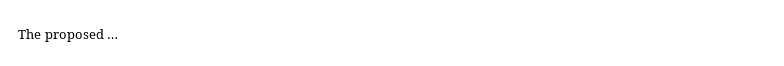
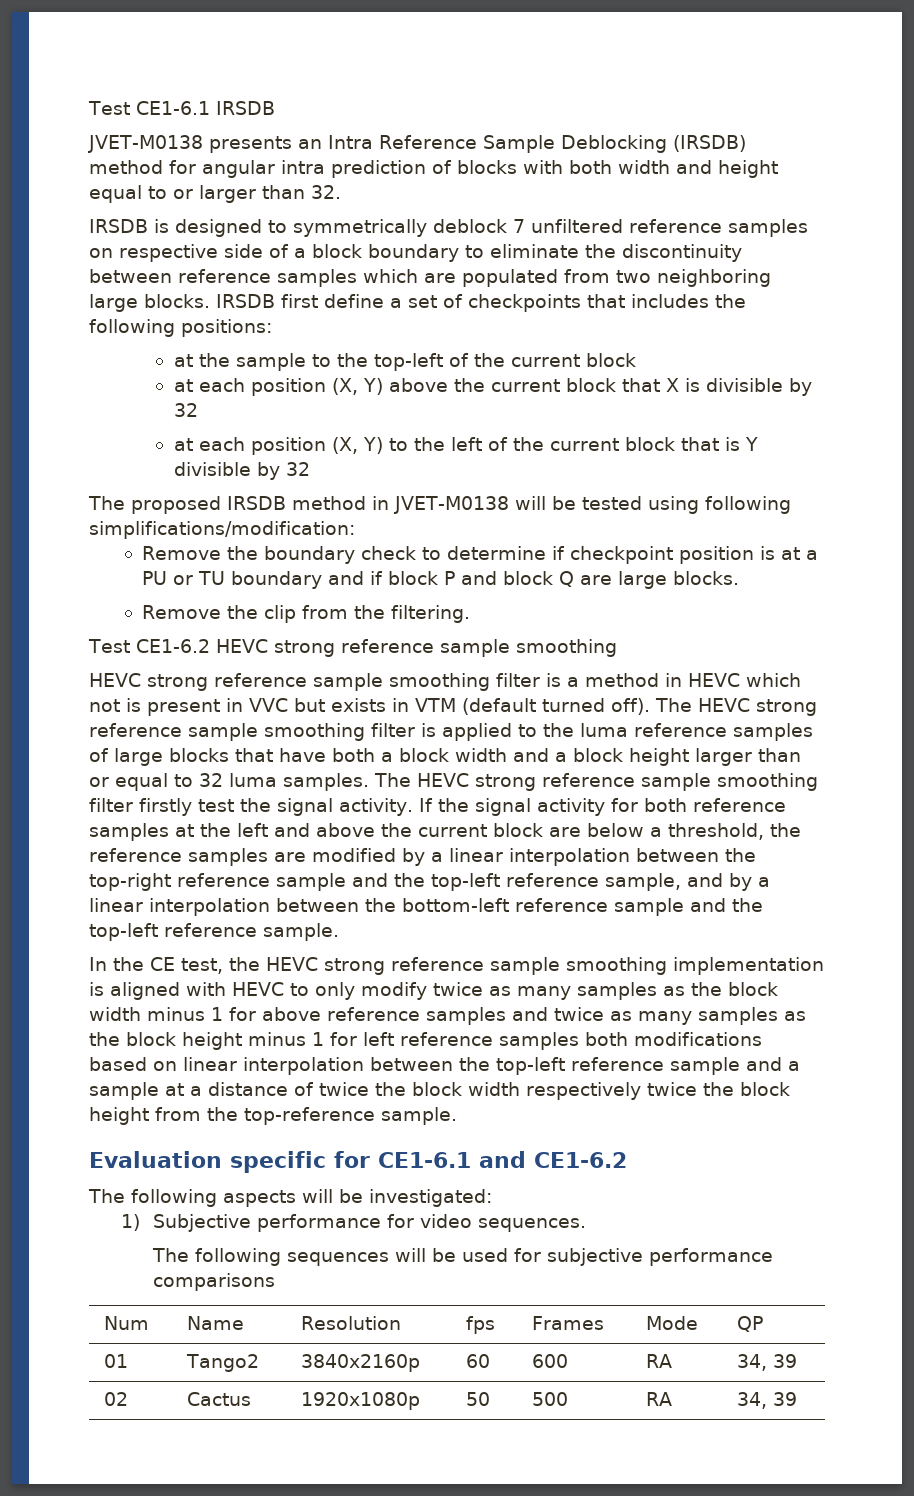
- The proposed …
+ Test CE1-6.1 IRSDB
+ JVET-M0138 presents an Intra Reference Sample Deblocking (IRSDB) method for angular intra prediction of blocks with both width and height equal to or larger than 32.
+ IRSDB is designed to symmetrically deblock 7 unfiltered reference samples on respective side of a block boundary to eliminate the discontinuity between reference samples which are populated from two neighboring large blocks. IRSDB first define a set of checkpoints that includes the following positions:
+ at the sample to the top-left of the current block
+ at each position (X, Y) above the current block that X is divisible by 32
+ at each position (X, Y) to the left of the current block that is Y divisible by 32
+ The proposed IRSDB method in JVET-M0138 will be tested using following simplifications/modification:
+ Remove the boundary check to determine if checkpoint position is at a PU or TU boundary and if block P and block Q are large blocks.
+ Remove the clip from the filtering.
+ Test CE1-6.2 HEVC strong reference sample smoothing
+ HEVC strong reference sample smoothing filter is a method in HEVC which not is present in VVC but exists in VTM (default turned off). The HEVC strong reference sample smoothing filter is applied to the luma reference samples of large blocks that have both a block width and a block height larger than or equal to 32 luma samples. The HEVC strong reference sample smoothing filter firstly test the signal activity. If the signal activity for both reference samples at the left and above the current block are below a threshold, the reference samples are modified by a linear interpolation between the top-right reference sample and the top-left reference sample, and by a linear interpolation between the bottom-left reference sample and the top-left reference sample.
+ In the CE test, the HEVC strong reference sample smoothing implementation is aligned with HEVC to only modify twice as many samples as the block width minus 1 for above reference samples and twice as many samples as the block height minus 1 for left reference samples both modifications based on linear interpolation between the top-left reference sample and a sample at a distance of twice the block width respectively twice the block height from the top-reference sample.
+ Evaluation specific for CE1-6.1 and CE1-6.2
+ The following aspects will be investigated:
+ 1) Subjective performance for video sequences.
+ The following sequences will be used for subjective performance comparisons
+ Num | Name | Resolution | fps | Frames | Mode | QP
+ 01 | Tango2 | 3840x2160p | 60 | 600 | RA | 34, 39
+ 02 | Cactus | 1920x1080p | 50 | 500 | RA | 34, 39

